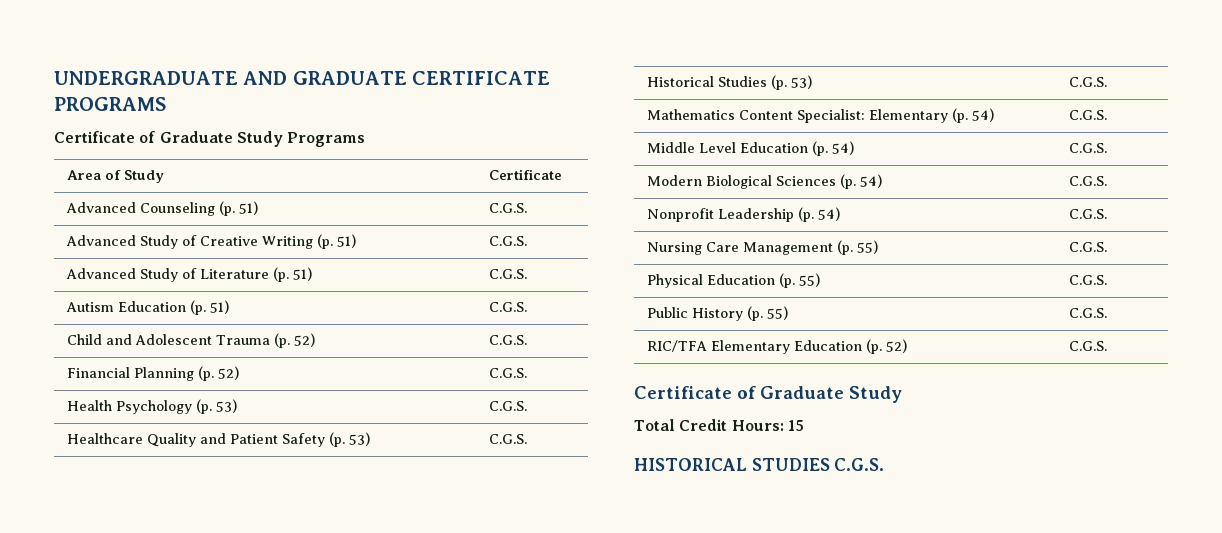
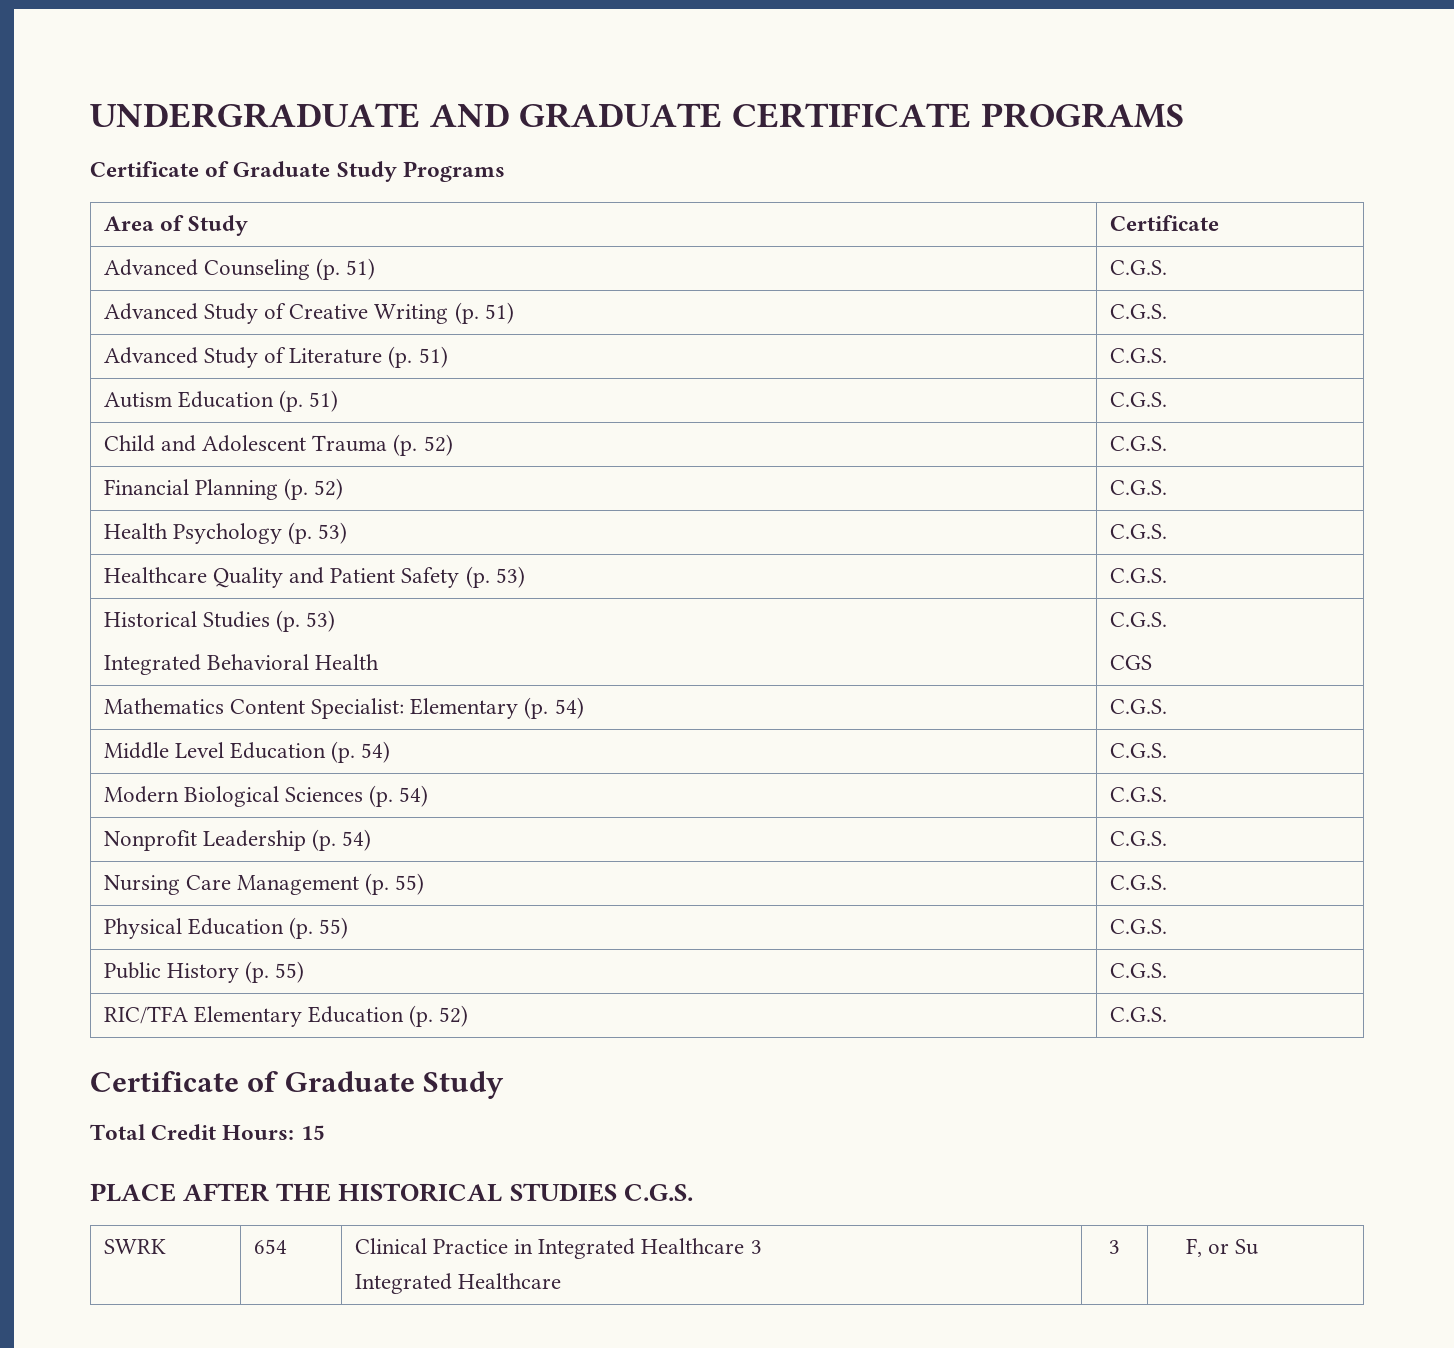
- Historical Studies (p. 53) | C.G.S.
+ Historical Studies (p. 53)
+ Integrated Behavioral Health | C.G.S.
+ CGS
- HISTORICAL STUDIES C.G.S.
+ PLACE AFTER THE HISTORICAL STUDIES C.G.S.
+ SWRK | 654 | Clinical Practice in Integrated Healthcare 3
+ Integrated Healthcare | 3 | F, or Su

